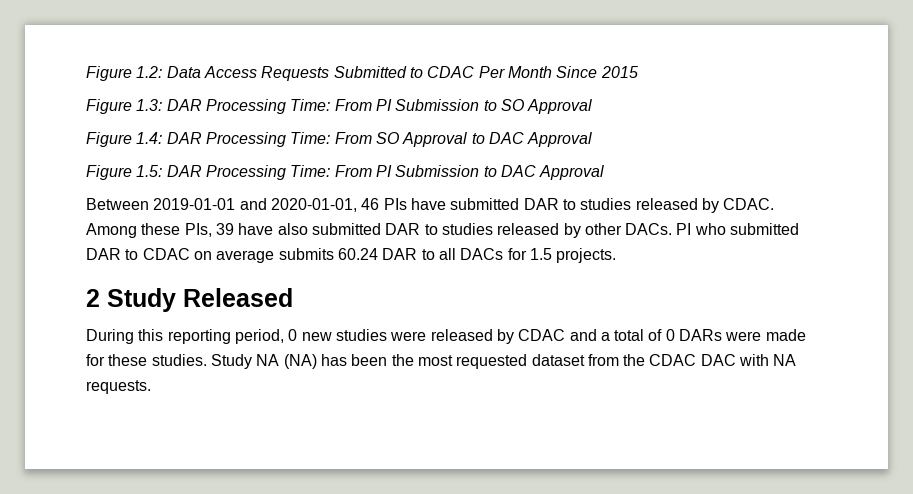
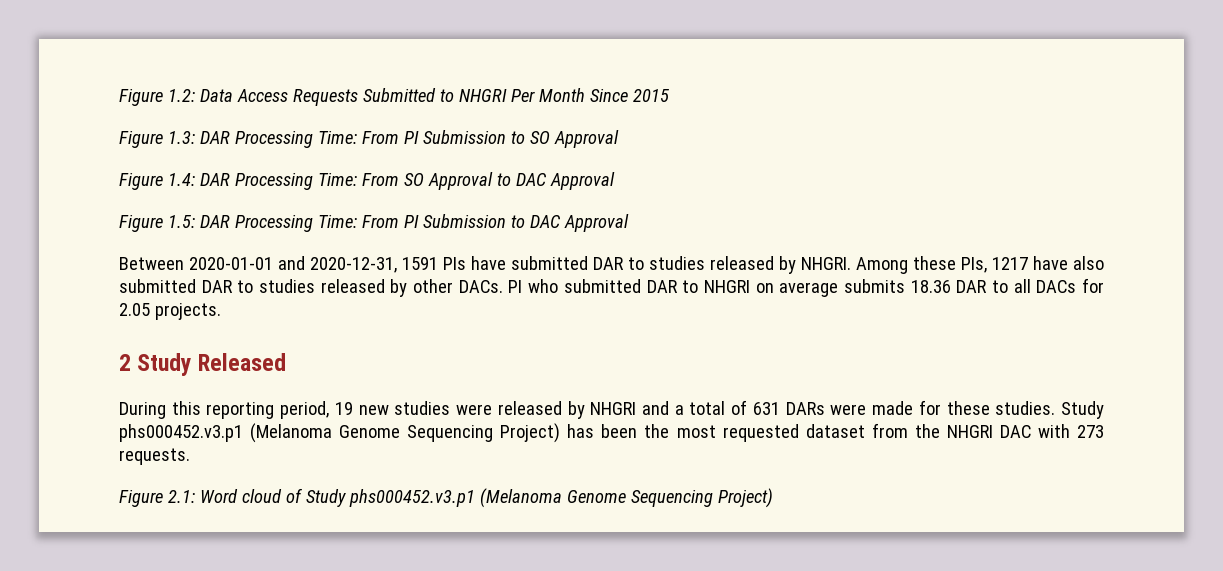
- Figure 1.2: Data Access Requests Submitted to CDAC Per Month Since 2015
+ Figure 1.2: Data Access Requests Submitted to NHGRI Per Month Since 2015
- Between 2019-01-01 and 2020-01-01, 46 PIs have submitted DAR to studies released by CDAC.
+ Between 2020-01-01 and 2020-12-31, 1591 PIs have submitted DAR to studies released by NHGRI.
- Among these PIs, 39 have also submitted DAR to studies released by other DACs.
+ Among these PIs, 1217 have also submitted DAR to studies released by other DACs.
- PI who submitted DAR to CDAC on average submits 60.24 DAR to all DACs for 1.5 projects.
+ PI who submitted DAR to NHGRI on average submits 18.36 DAR to all DACs for 2.05 projects.
- During this reporting period, 0 new studies were released by CDAC and a total of 0 DARs were made for these studies.
+ During this reporting period, 19 new studies were released by NHGRI and a total of 631 DARs were made for these studies.
- Study NA (NA) has been the most requested dataset from the CDAC DAC with NA requests.
+ Study phs000452.v3.p1 (Melanoma Genome Sequencing Project) has been the most requested dataset from the NHGRI DAC with 273 requests.
+ Figure 2.1: Word cloud of Study phs000452.v3.p1 (Melanoma Genome Sequencing Project)

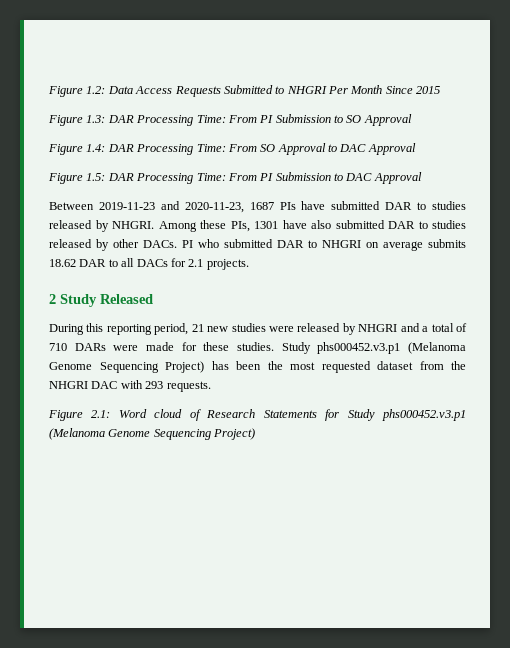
- Between 2020-01-01 and 2020-12-31, 1591 PIs have submitted DAR to studies released by NHGRI.
+ Between 2019-11-23 and 2020-11-23, 1687 PIs have submitted DAR to studies released by NHGRI.
- Among these PIs, 1217 have also submitted DAR to studies released by other DACs.
+ Among these PIs, 1301 have also submitted DAR to studies released by other DACs.
- PI who submitted DAR to NHGRI on average submits 18.36 DAR to all DACs for 2.05 projects.
+ PI who submitted DAR to NHGRI on average submits 18.62 DAR to all DACs for 2.1 projects.
- During this reporting period, 19 new studies were released by NHGRI and a total of 631 DARs were made for these studies.
+ During this reporting period, 21 new studies were released by NHGRI and a total of 710 DARs were made for these studies.
- Study phs000452.v3.p1 (Melanoma Genome Sequencing Project) has been the most requested dataset from the NHGRI DAC with 273 requests.
+ Study phs000452.v3.p1 (Melanoma Genome Sequencing Project) has been the most requested dataset from the NHGRI DAC with 293 requests.
- Figure 2.1: Word cloud of Study phs000452.v3.p1 (Melanoma Genome Sequencing Project)
+ Figure 2.1: Word cloud of Research Statements for Study phs000452.v3.p1 (Melanoma Genome Sequencing Project)

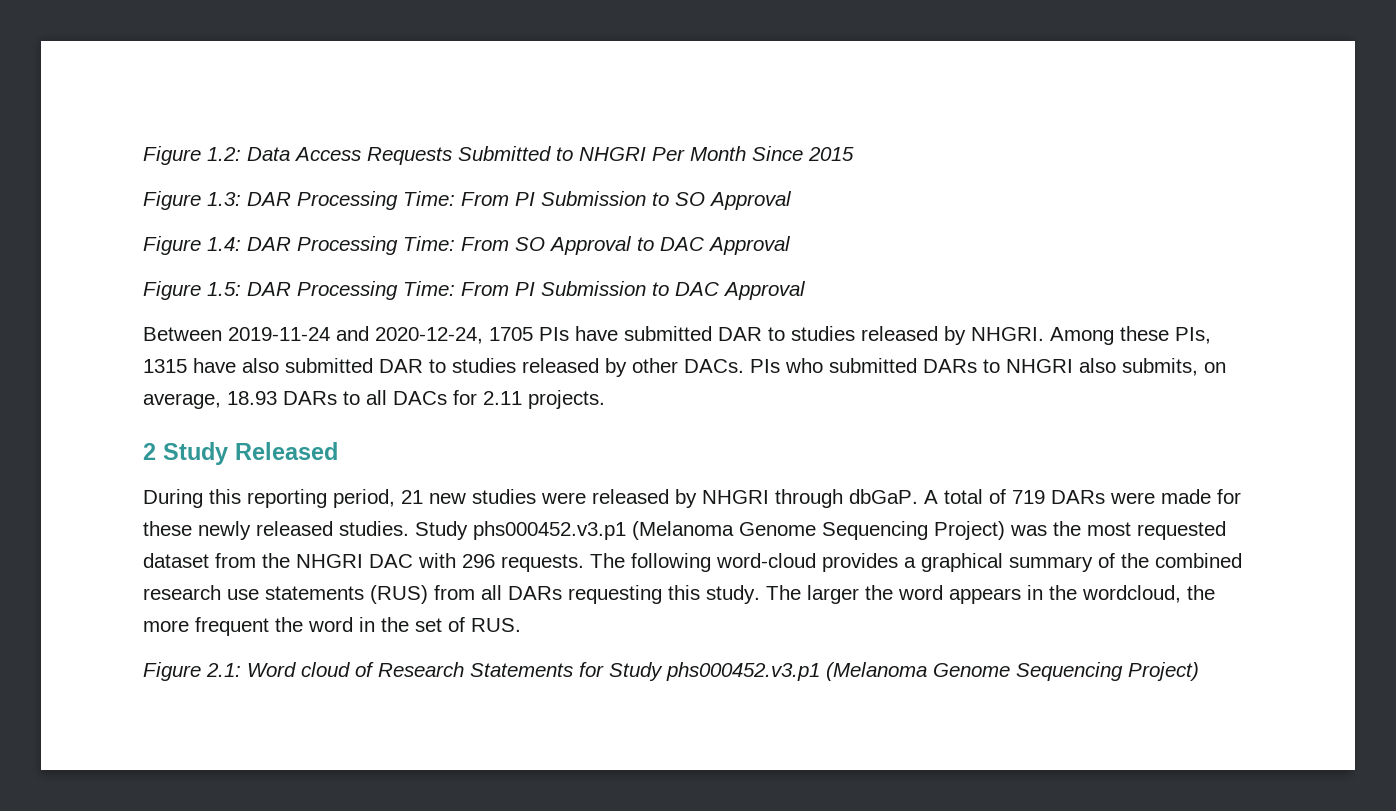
- Between 2019-11-23 and 2020-11-23, 1687 PIs have submitted DAR to studies released by NHGRI.
+ Between 2019-11-24 and 2020-12-24, 1705 PIs have submitted DAR to studies released by NHGRI.
- Among these PIs, 1301 have also submitted DAR to studies released by other DACs.
+ Among these PIs, 1315 have also submitted DAR to studies released by other DACs.
- PI who submitted DAR to NHGRI on average submits 18.62 DAR to all DACs for 2.1 projects.
+ PIs who submitted DARs to NHGRI also submits, on average, 18.93 DARs to all DACs for 2.11 projects.
- During this reporting period, 21 new studies were released by NHGRI and a total of 710 DARs were made for these studies.
+ During this reporting period, 21 new studies were released by NHGRI through dbGaP. A total of 719 DARs were made for these newly released studies.
- Study phs000452.v3.p1 (Melanoma Genome Sequencing Project) has been the most requested dataset from the NHGRI DAC with 293 requests.
+ Study phs000452.v3.p1 (Melanoma Genome Sequencing Project) was the most requested dataset from the NHGRI DAC with 296 requests. The following word-cloud provides a graphical summary of the combined research use statements (RUS) from all DARs requesting this study. The larger the word appears in the wordcloud, the more frequent the word in the set of RUS.

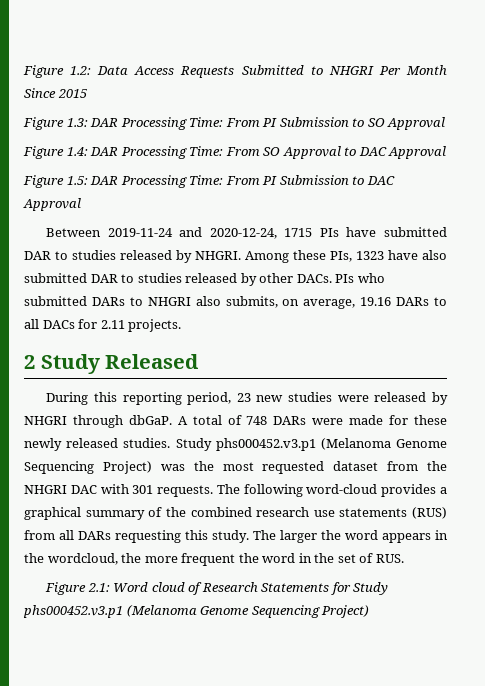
- Between 2019-11-24 and 2020-12-24, 1705 PIs have submitted DAR to studies released by NHGRI.
+ Between 2019-11-24 and 2020-12-24, 1715 PIs have submitted DAR to studies released by NHGRI.
- Among these PIs, 1315 have also submitted DAR to studies released by other DACs.
+ Among these PIs, 1323 have also submitted DAR to studies released by other DACs.
- PIs who submitted DARs to NHGRI also submits, on average, 18.93 DARs to all DACs for 2.11 projects.
+ PIs who submitted DARs to NHGRI also submits, on average, 19.16 DARs to all DACs for 2.11 projects.
- During this reporting period, 21 new studies were released by NHGRI through dbGaP.
+ During this reporting period, 23 new studies were released by NHGRI through dbGaP.
- A total of 719 DARs were made for these newly released studies.
+ A total of 748 DARs were made for these newly released studies.
- Study phs000452.v3.p1 (Melanoma Genome Sequencing Project) was the most requested dataset from the NHGRI DAC with 296 requests.
+ Study phs000452.v3.p1 (Melanoma Genome Sequencing Project) was the most requested dataset from the NHGRI DAC with 301 requests.

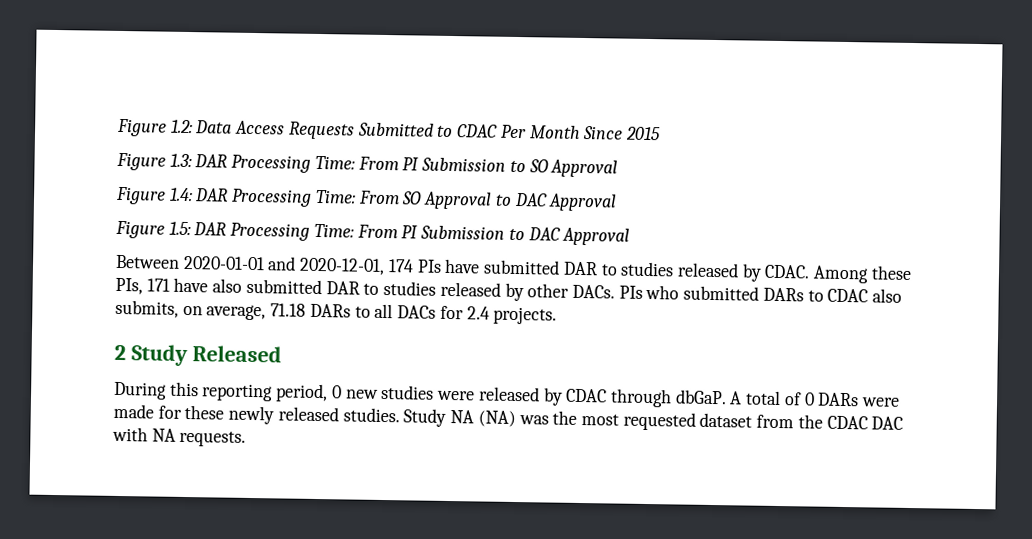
- Figure 1.2: Data Access Requests Submitted to NHGRI Per Month Since 2015
+ Figure 1.2: Data Access Requests Submitted to CDAC Per Month Since 2015
- Between 2019-11-24 and 2020-12-24, 1715 PIs have submitted DAR to studies released by NHGRI.
+ Between 2020-01-01 and 2020-12-01, 174 PIs have submitted DAR to studies released by CDAC.
- Among these PIs, 1323 have also submitted DAR to studies released by other DACs.
+ Among these PIs, 171 have also submitted DAR to studies released by other DACs.
- PIs who submitted DARs to NHGRI also submits, on average, 19.16 DARs to all DACs for 2.11 projects.
+ PIs who submitted DARs to CDAC also submits, on average, 71.18 DARs to all DACs for 2.4 projects.
- During this reporting period, 23 new studies were released by NHGRI through dbGaP.
+ During this reporting period, 0 new studies were released by CDAC through dbGaP.
- A total of 748 DARs were made for these newly released studies.
+ A total of 0 DARs were made for these newly released studies.
- Study phs000452.v3.p1 (Melanoma Genome Sequencing Project) was the most requested dataset from the NHGRI DAC with 301 requests. The following word-cloud provides a graphical summary of the combined research use statements (RUS) from all DARs requesting this study. The larger the word appears in the wordcloud, the more frequent the word in the set of RUS.
- Figure 2.1: Word cloud of Research Statements for Study phs000452.v3.p1 (Melanoma Genome Sequencing Project)
+ Study NA (NA) was the most requested dataset from the CDAC DAC with NA requests.

